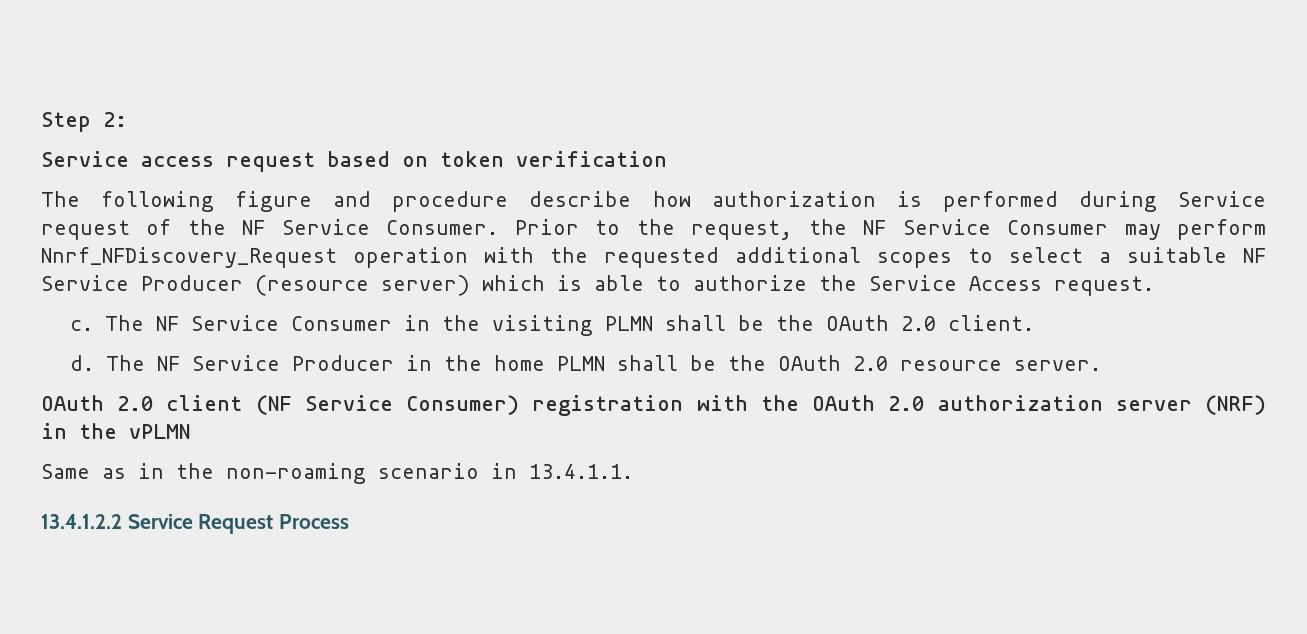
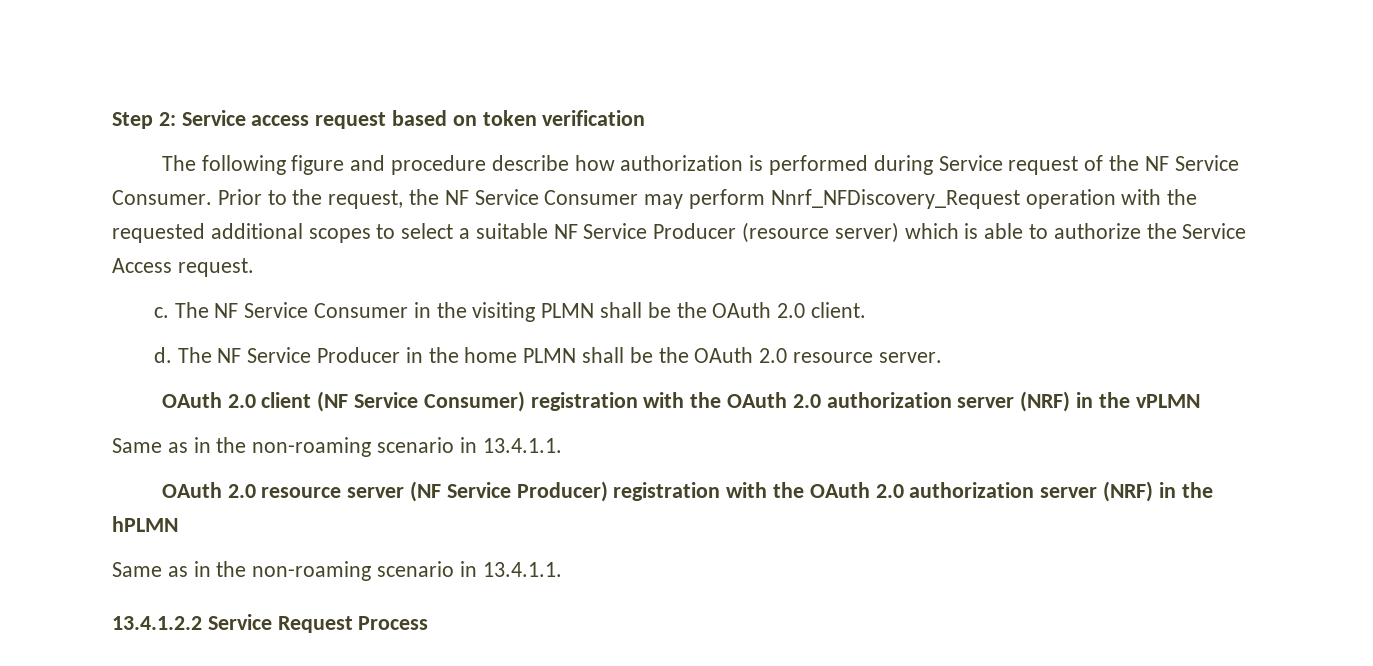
- Step 2:
- Service access request based on token verification
+ Step 2: Service access request based on token verification
+ OAuth 2.0 resource server (NF Service Producer) registration with the OAuth 2.0 authorization server (NRF) in the hPLMN
+ Same as in the non-roaming scenario in 13.4.1.1.

